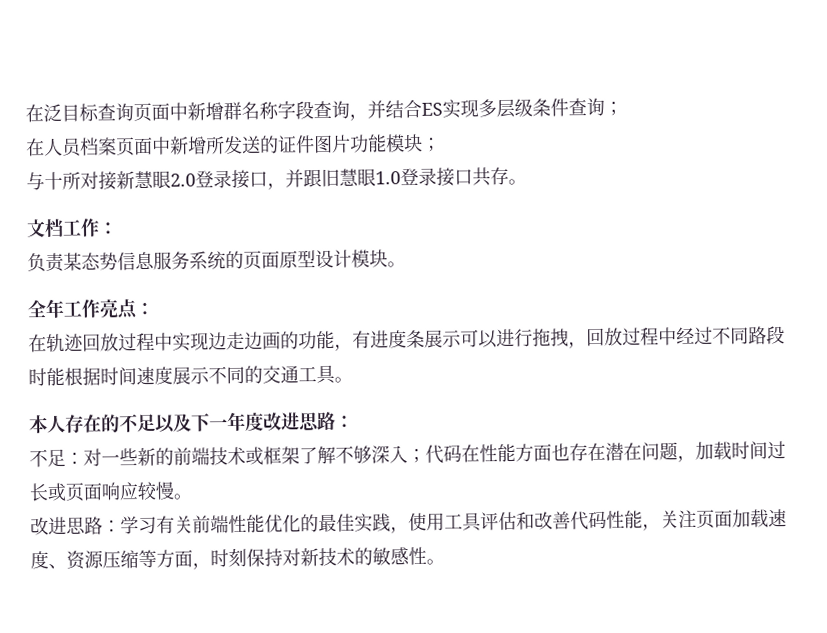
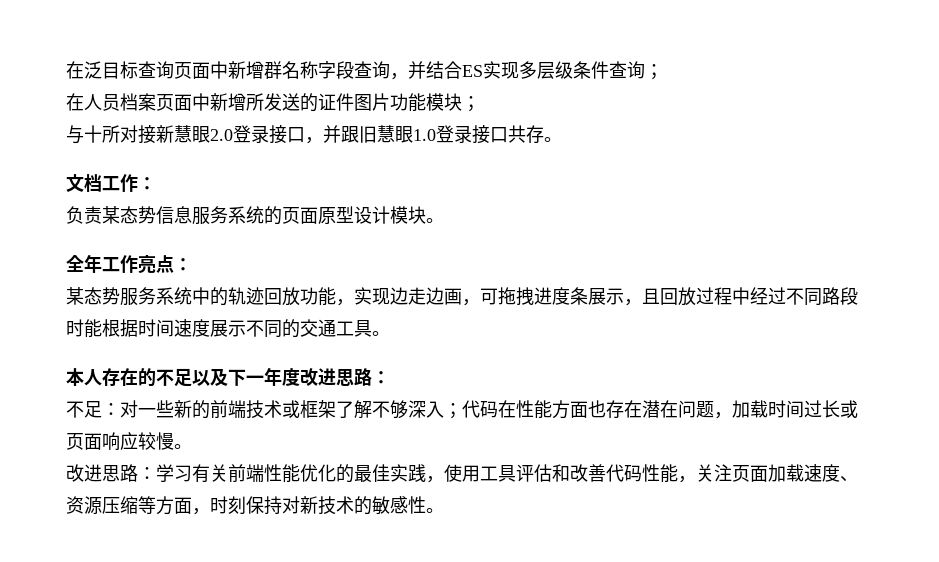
- 在轨迹回放过程中实现边走边画的功能，有进度条展示可以进行拖拽，回放过程中经过不同路段时能根据时间速度展示不同的交通工具。
+ 某态势服务系统中的轨迹回放功能，实现边走边画，可拖拽进度条展示，且回放过程中经过不同路段时能根据时间速度展示不同的交通工具。

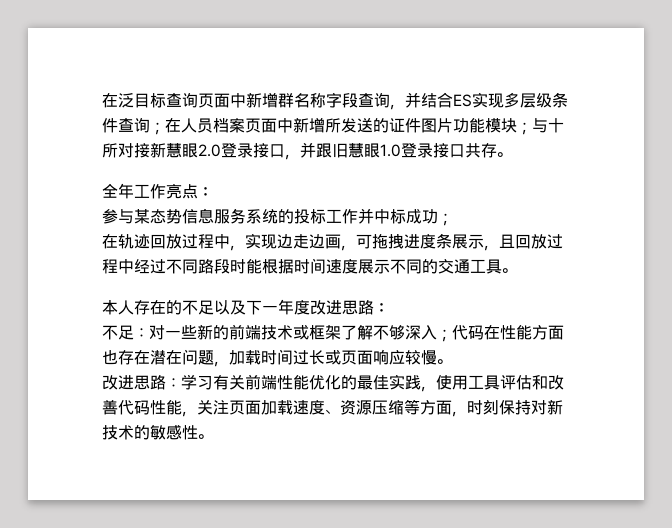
- 在泛目标查询页面中新增群名称字段查询，并结合ES实现多层级条件查询；
- 在人员档案页面中新增所发送的证件图片功能模块；
- 与十所对接新慧眼2.0登录接口，并跟旧慧眼1.0登录接口共存。
+ 在泛目标查询页面中新增群名称字段查询，并结合ES实现多层级条件查询；在人员档案页面中新增所发送的证件图片功能模块；与十所对接新慧眼2.0登录接口，并跟旧慧眼1.0登录接口共存。
- 文档工作：
- 负责某态势信息服务系统的页面原型设计模块。
  全年工作亮点：
- 某态势服务系统中的轨迹回放功能，实现边走边画，可拖拽进度条展示，且回放过程中经过不同路段时能根据时间速度展示不同的交通工具。
+ 参与某态势信息服务系统的投标工作并中标成功；
+ 在轨迹回放过程中，实现边走边画，可拖拽进度条展示，且回放过程中经过不同路段时能根据时间速度展示不同的交通工具。

